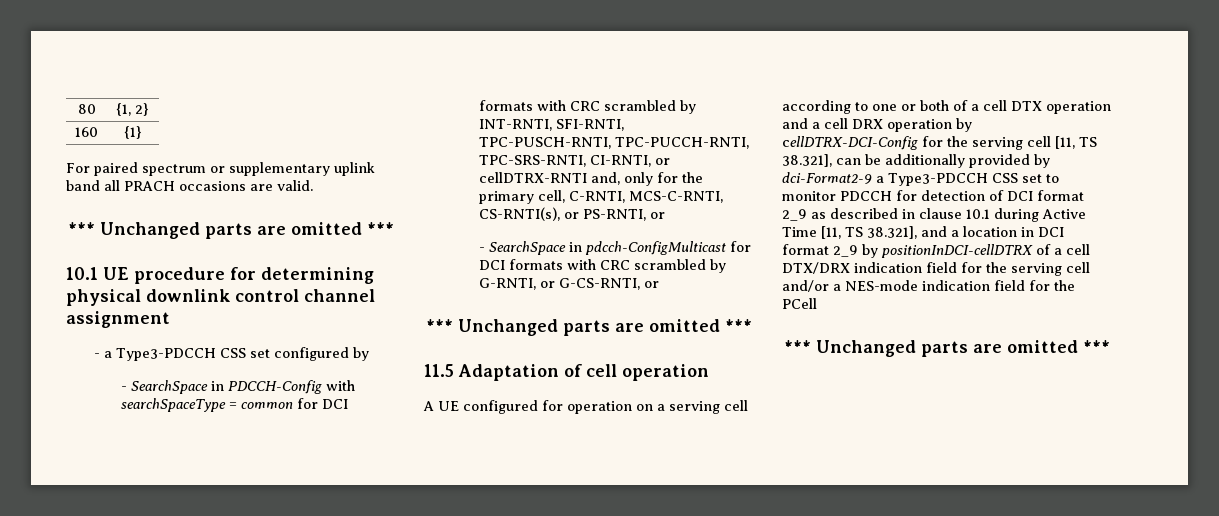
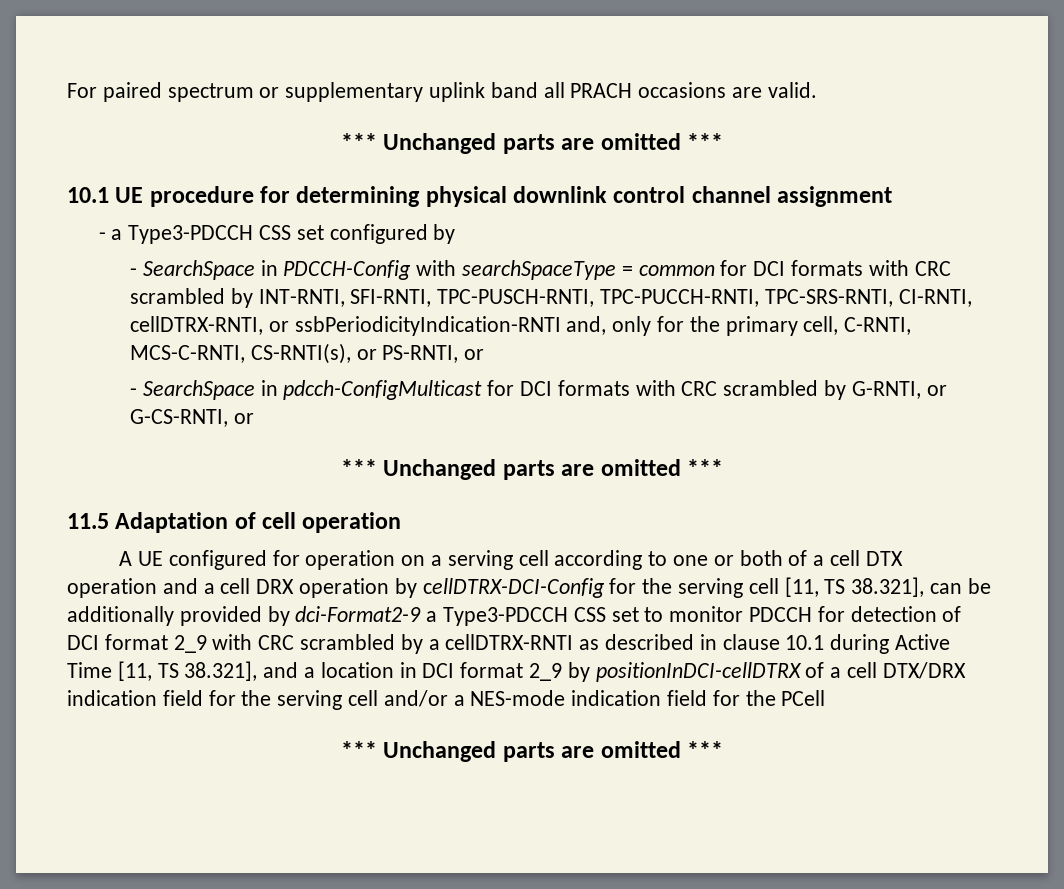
- 80 | {1, 2}
- 160 | {1}
- - SearchSpace in PDCCH-Config with searchSpaceType = common for DCI formats with CRC scrambled by INT-RNTI, SFI-RNTI, TPC-PUSCH-RNTI, TPC-PUCCH-RNTI, TPC-SRS-RNTI, CI-RNTI, or cellDTRX-RNTI and, only for the primary cell, C-RNTI, MCS-C-RNTI, CS-RNTI(s), or PS-RNTI, or
+ - SearchSpace in PDCCH-Config with searchSpaceType = common for DCI formats with CRC scrambled by INT-RNTI, SFI-RNTI, TPC-PUSCH-RNTI, TPC-PUCCH-RNTI, TPC-SRS-RNTI, CI-RNTI, cellDTRX-RNTI, or ssbPeriodicityIndication-RNTI and, only for the primary cell, C-RNTI, MCS-C-RNTI, CS-RNTI(s), or PS-RNTI, or
- A UE configured for operation on a serving cell according to one or both of a cell DTX operation and a cell DRX operation by cellDTRX-DCI-Config for the serving cell [11, TS 38.321], can be additionally provided by dci-Format2-9 a Type3-PDCCH CSS set to monitor PDCCH for detection of DCI format 2_9 as described in clause 10.1 during Active Time [11, TS 38.321], and a location in DCI format 2_9 by positionInDCI-cellDTRX of a cell DTX/DRX indication field for the serving cell and/or a NES-mode indication field for the PCell
+ A UE configured for operation on a serving cell according to one or both of a cell DTX operation and a cell DRX operation by cellDTRX-DCI-Config for the serving cell [11, TS 38.321], can be additionally provided by dci-Format2-9 a Type3-PDCCH CSS set to monitor PDCCH for detection of DCI format 2_9 with CRC scrambled by a cellDTRX-RNTI as described in clause 10.1 during Active Time [11, TS 38.321], and a location in DCI format 2_9 by positionInDCI-cellDTRX of a cell DTX/DRX indication field for the serving cell and/or a NES-mode indication field for the PCell

